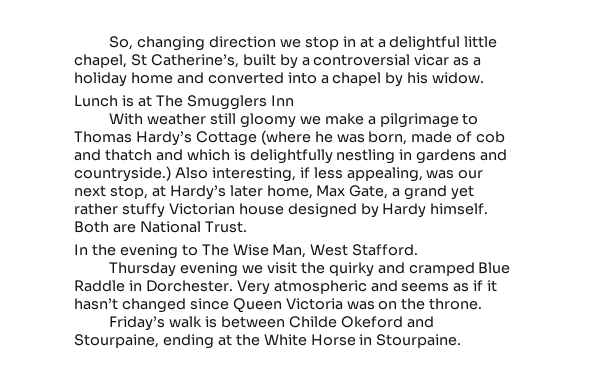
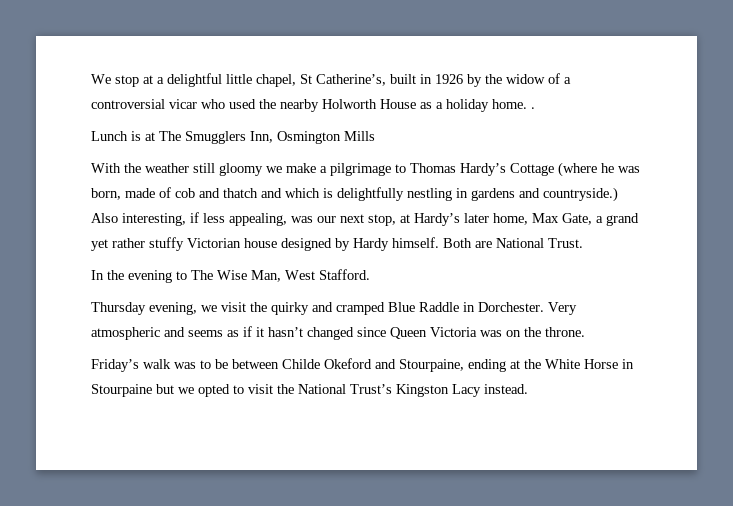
- So, changing direction we stop in at a delightful little chapel, St Catherine’s, built by a controversial vicar as a holiday home and converted into a chapel by his widow.
+ We stop at a delightful little chapel, St Catherine’s, built in 1926 by the widow of a controversial vicar who used the nearby Holworth House as a holiday home. .
- Lunch is at The Smugglers Inn
+ Lunch is at The Smugglers Inn, Osmington Mills
- With weather still gloomy we make a pilgrimage to Thomas Hardy’s Cottage (where he was born, made of cob and thatch and which is delightfully nestling in gardens and countryside.)
+ With the weather still gloomy we make a pilgrimage to Thomas Hardy’s Cottage (where he was born, made of cob and thatch and which is delightfully nestling in gardens and countryside.)
- Thursday evening we visit the quirky and cramped Blue Raddle in Dorchester.
+ Thursday evening, we visit the quirky and cramped Blue Raddle in Dorchester.
- Friday’s walk is between Childe Okeford and Stourpaine, ending at the White Horse in Stourpaine.
+ Friday’s walk was to be between Childe Okeford and Stourpaine, ending at the White Horse in Stourpaine but we opted to visit the National Trust’s Kingston Lacy instead.

